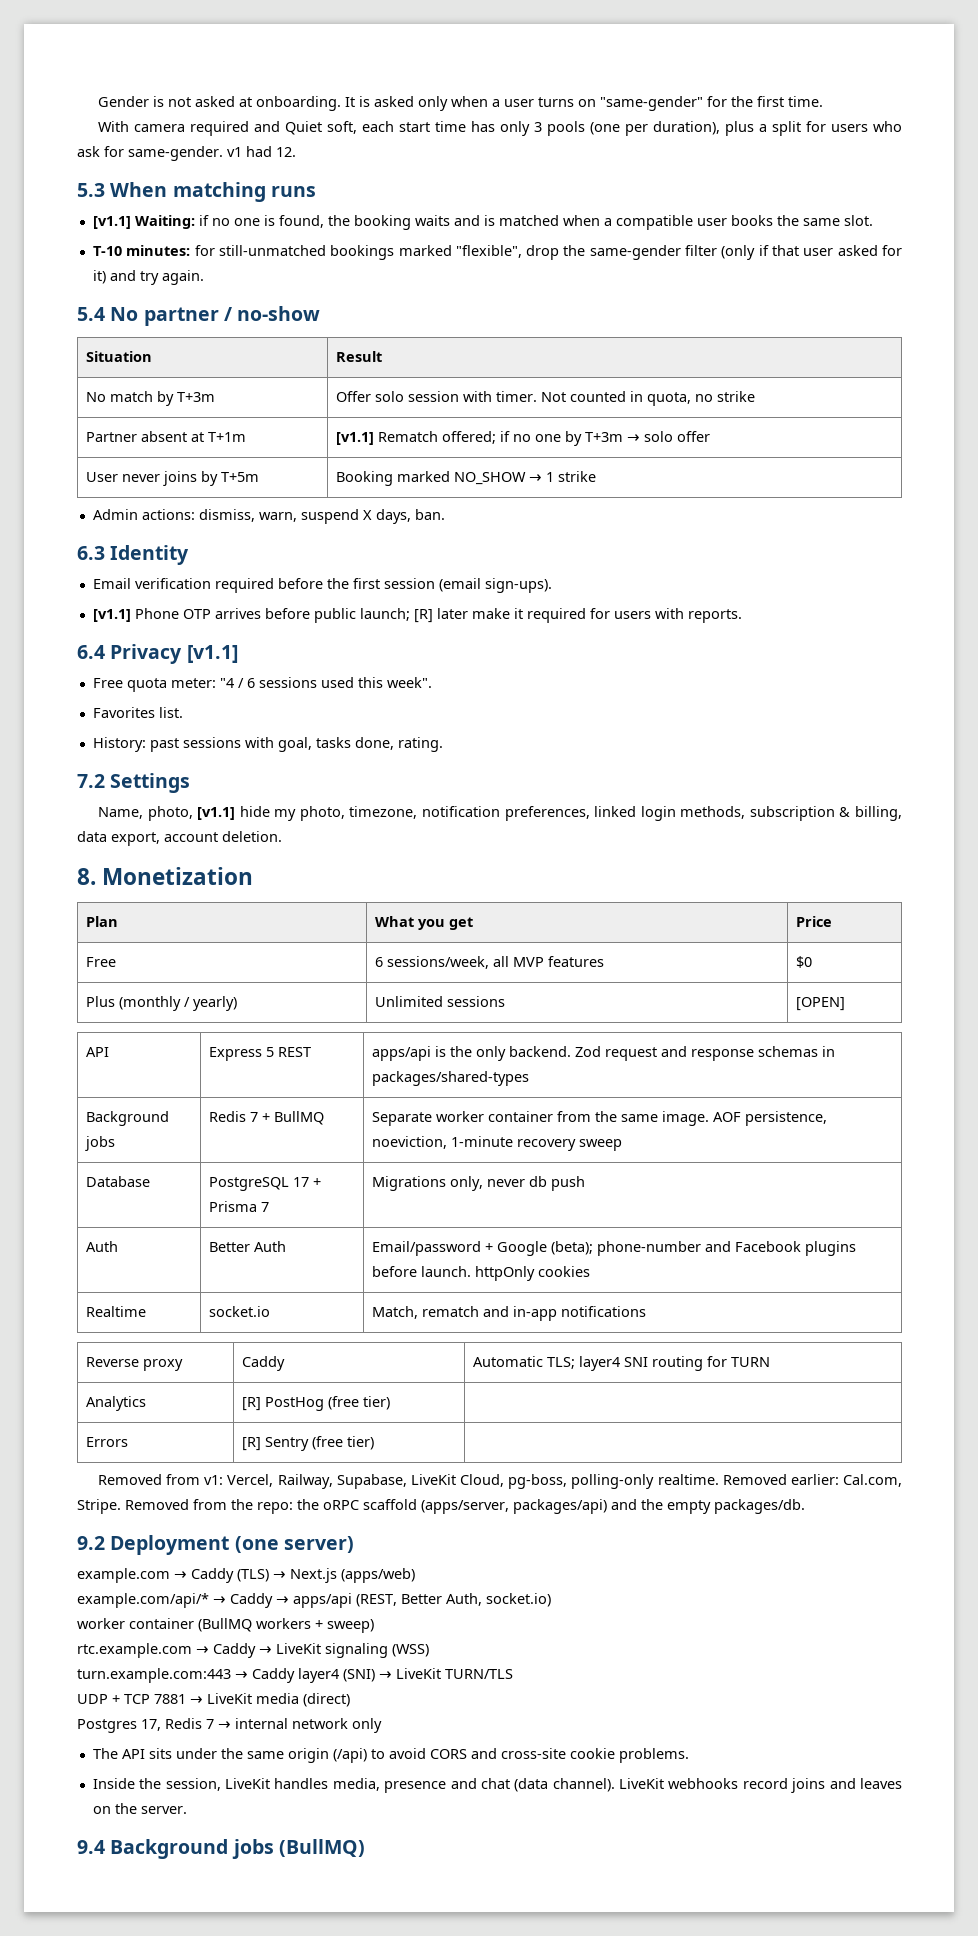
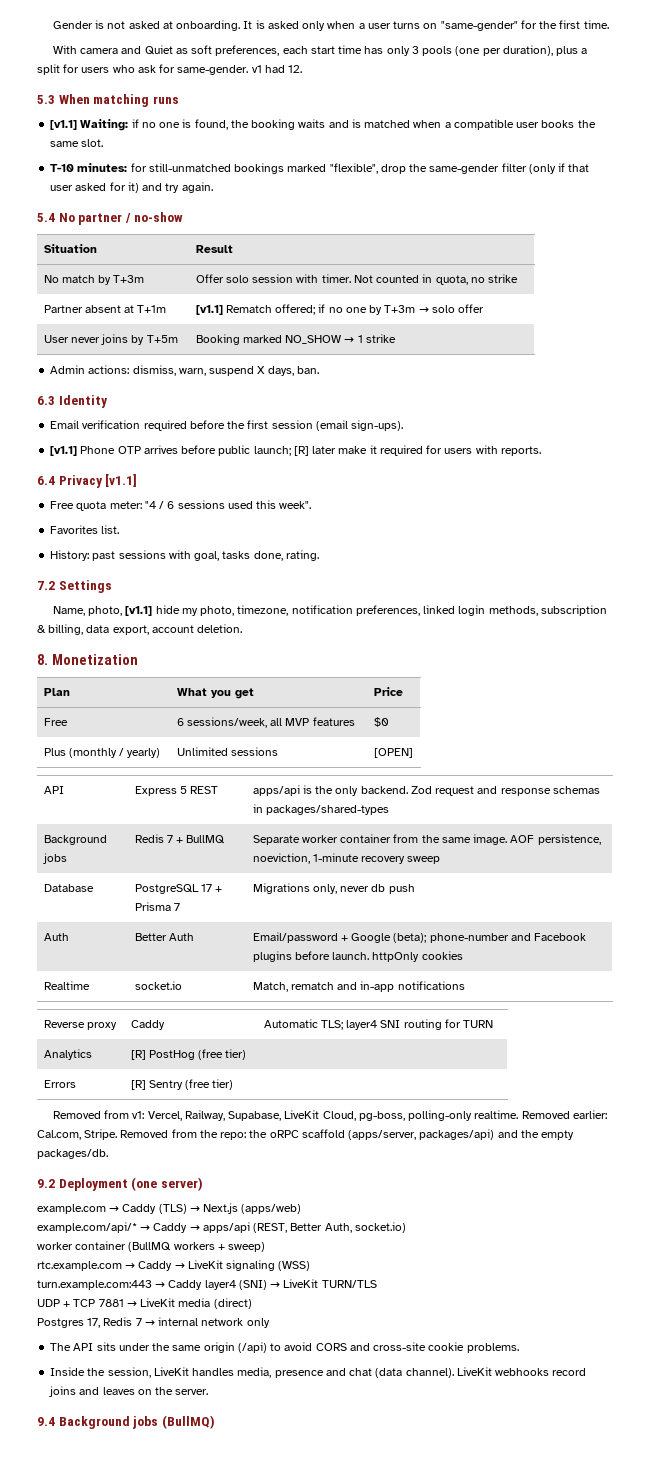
- With camera required and Quiet soft, each start time has only 3 pools (one per duration), plus a split for users who ask for same-gender. v1 had 12.
+ With camera and Quiet as soft preferences, each start time has only 3 pools (one per duration), plus a split for users who ask for same-gender. v1 had 12.

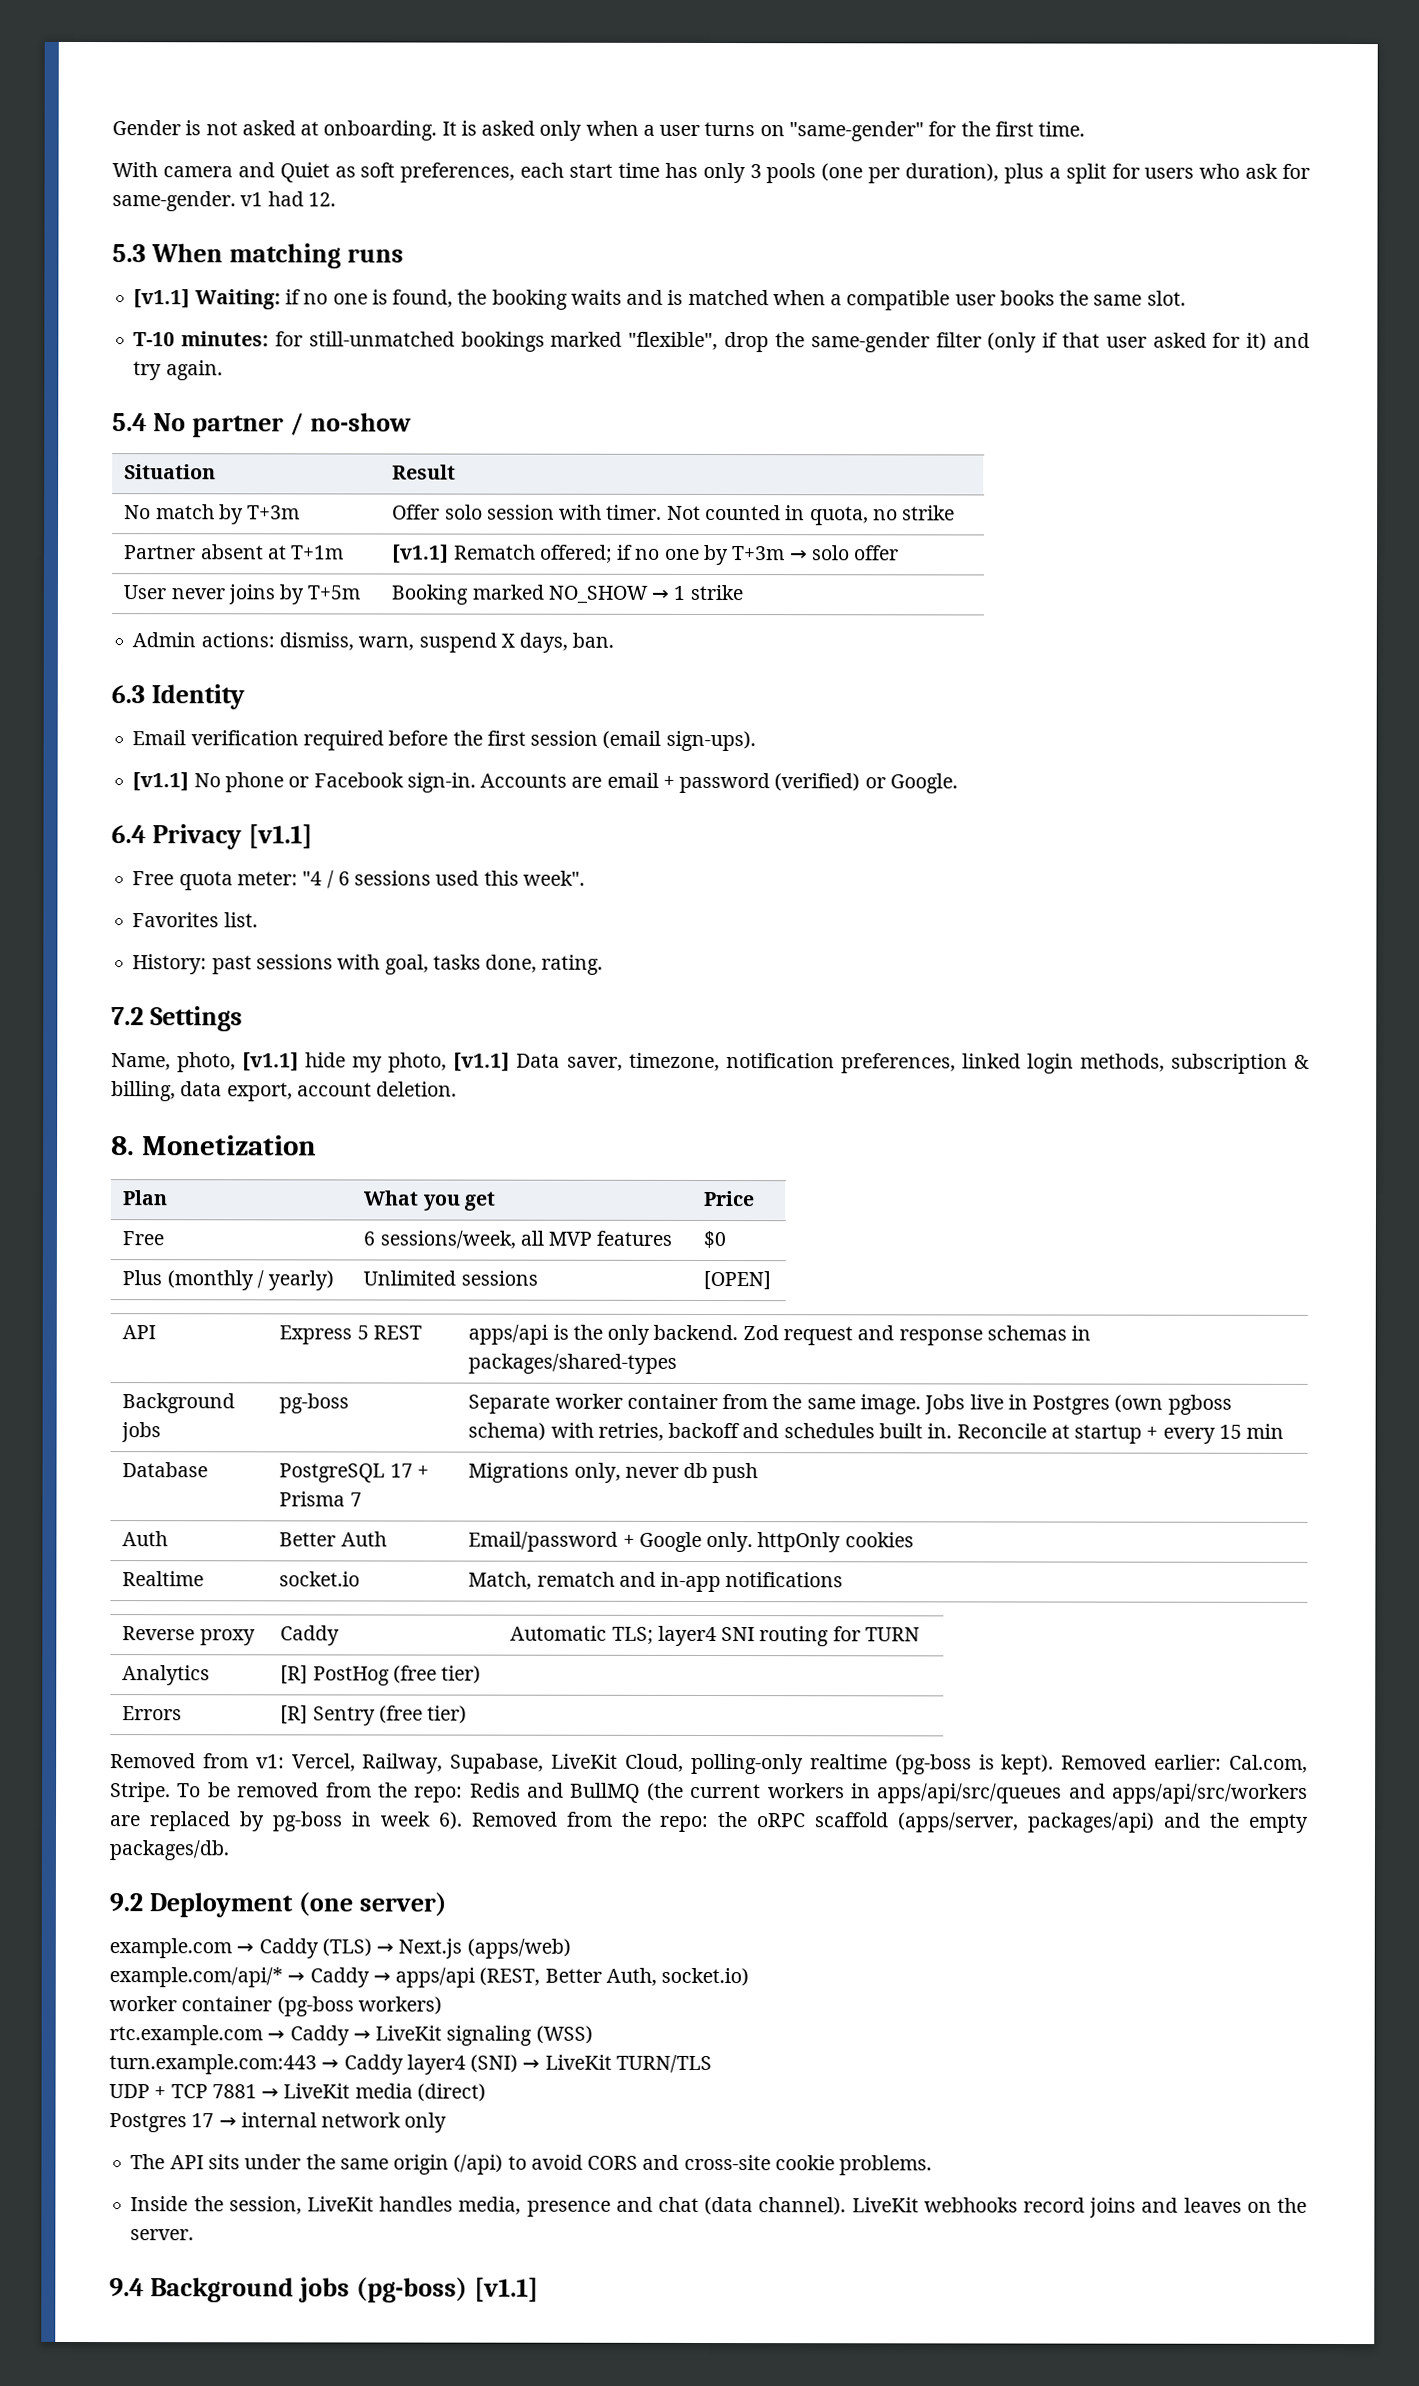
- [v1.1] Phone OTP arrives before public launch; [R] later make it required for users with reports.
+ [v1.1] No phone or Facebook sign-in. Accounts are email + password (verified) or Google.
- Name, photo, [v1.1] hide my photo, timezone, notification preferences, linked login methods, subscription & billing, data export, account deletion.
+ Name, photo, [v1.1] hide my photo, [v1.1] Data saver, timezone, notification preferences, linked login methods, subscription & billing, data export, account deletion.
- Background jobs | Redis 7 + BullMQ | Separate worker container from the same image. AOF persistence, noeviction, 1-minute recovery sweep
+ Background jobs | pg-boss | Separate worker container from the same image. Jobs live in Postgres (own pgboss schema) with retries, backoff and schedules built in. Reconcile at startup + every 15 min
- Auth | Better Auth | Email/password + Google (beta); phone-number and Facebook plugins before launch. httpOnly cookies
+ Auth | Better Auth | Email/password + Google only. httpOnly cookies
- Removed from v1: Vercel, Railway, Supabase, LiveKit Cloud, pg-boss, polling-only realtime. Removed earlier: Cal.com, Stripe.
+ Removed from v1: Vercel, Railway, Supabase, LiveKit Cloud, polling-only realtime (pg-boss is kept). Removed earlier: Cal.com, Stripe. To be removed from the repo: Redis and BullMQ (the current workers in apps/api/src/queues and apps/api/src/workers are replaced by pg-boss in week 6).
- worker container (BullMQ workers + sweep)
+ worker container (pg-boss workers)
- Postgres 17, Redis 7 → internal network only
+ Postgres 17 → internal network only
- 9.4 Background jobs (BullMQ)
+ 9.4 Background jobs (pg-boss) [v1.1]

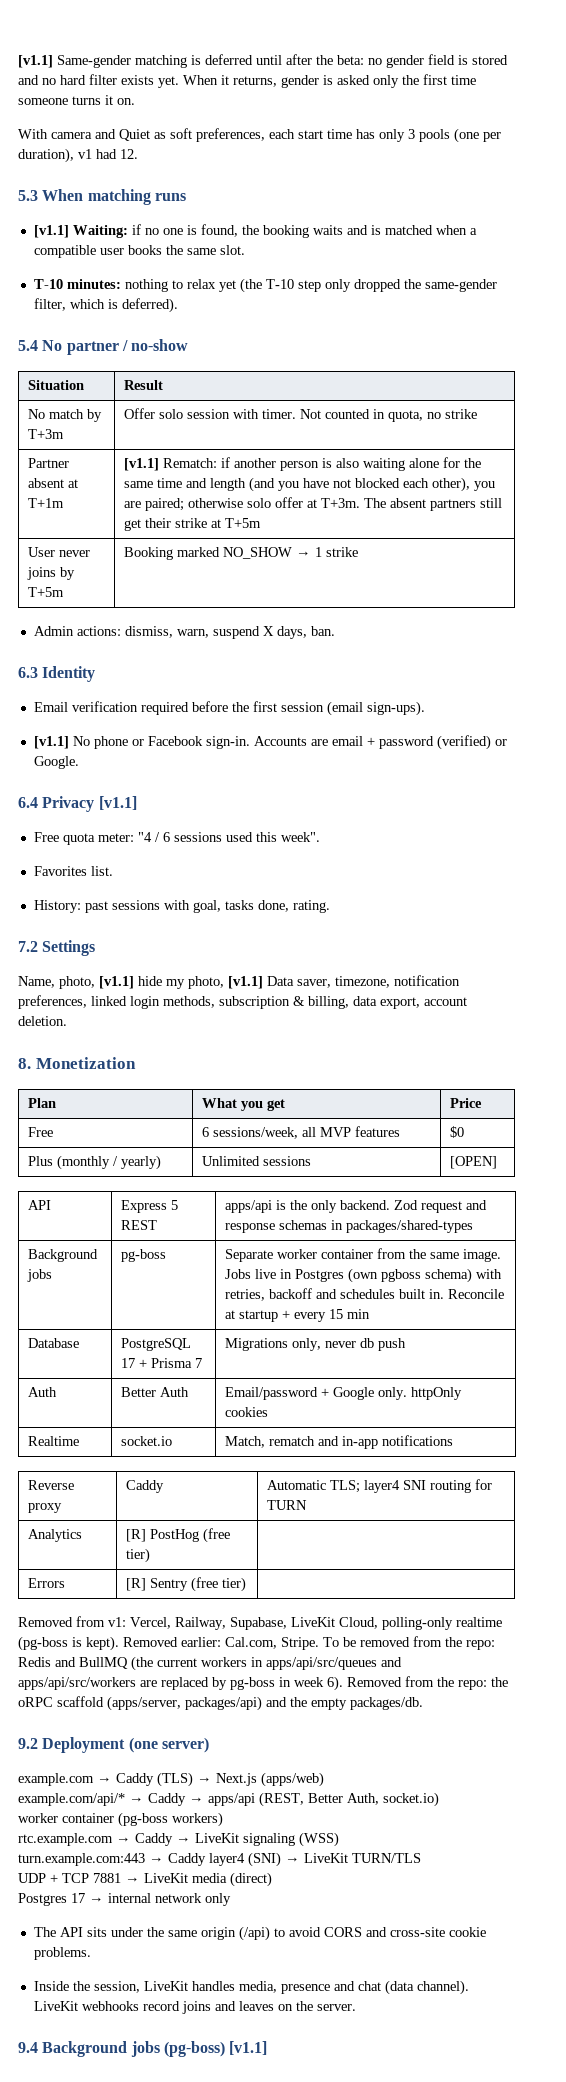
- Gender is not asked at onboarding. It is asked only when a user turns on "same-gender" for the first time.
+ [v1.1] Same-gender matching is deferred until after the beta: no gender field is stored and no hard filter exists yet. When it returns, gender is asked only the first time someone turns it on.
- With camera and Quiet as soft preferences, each start time has only 3 pools (one per duration), plus a split for users who ask for same-gender. v1 had 12.
+ With camera and Quiet as soft preferences, each start time has only 3 pools (one per duration), v1 had 12.
- T-10 minutes: for still-unmatched bookings marked "flexible", drop the same-gender filter (only if that user asked for it) and try again.
+ T-10 minutes: nothing to relax yet (the T-10 step only dropped the same-gender filter, which is deferred).
- [v1.1] Rematch offered; if no one by T+3m → solo offer
+ [v1.1] Rematch: if another person is also waiting alone for the same time and length (and you have not blocked each other), you are paired; otherwise solo offer at T+3m. The absent partners still get their strike at T+5m

